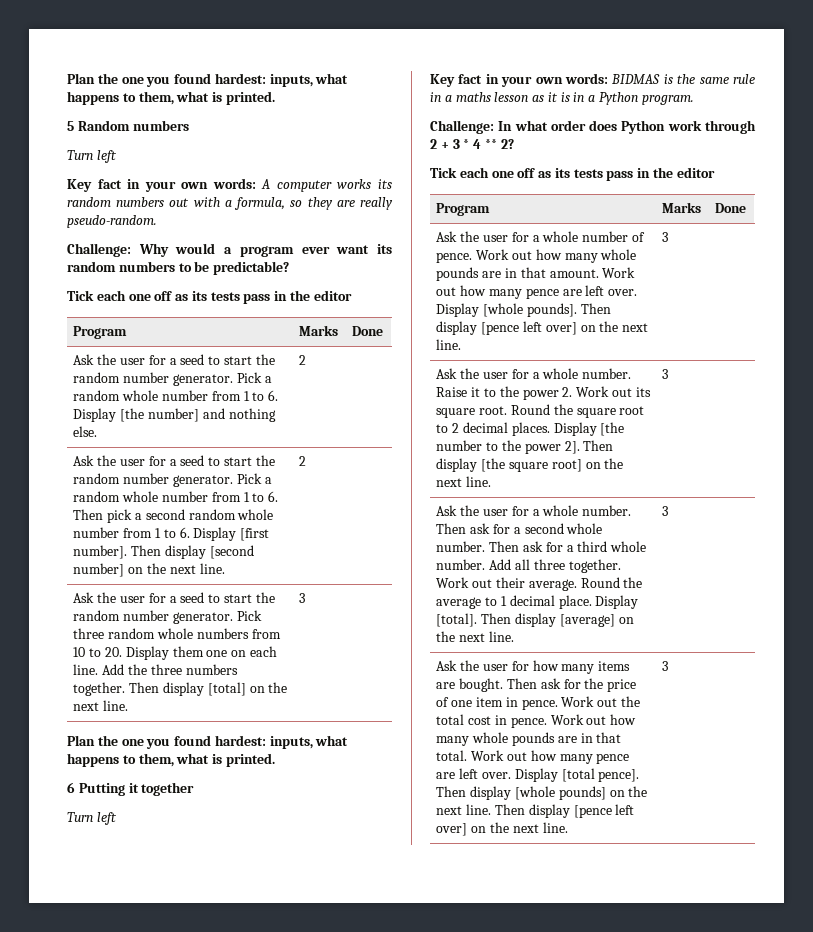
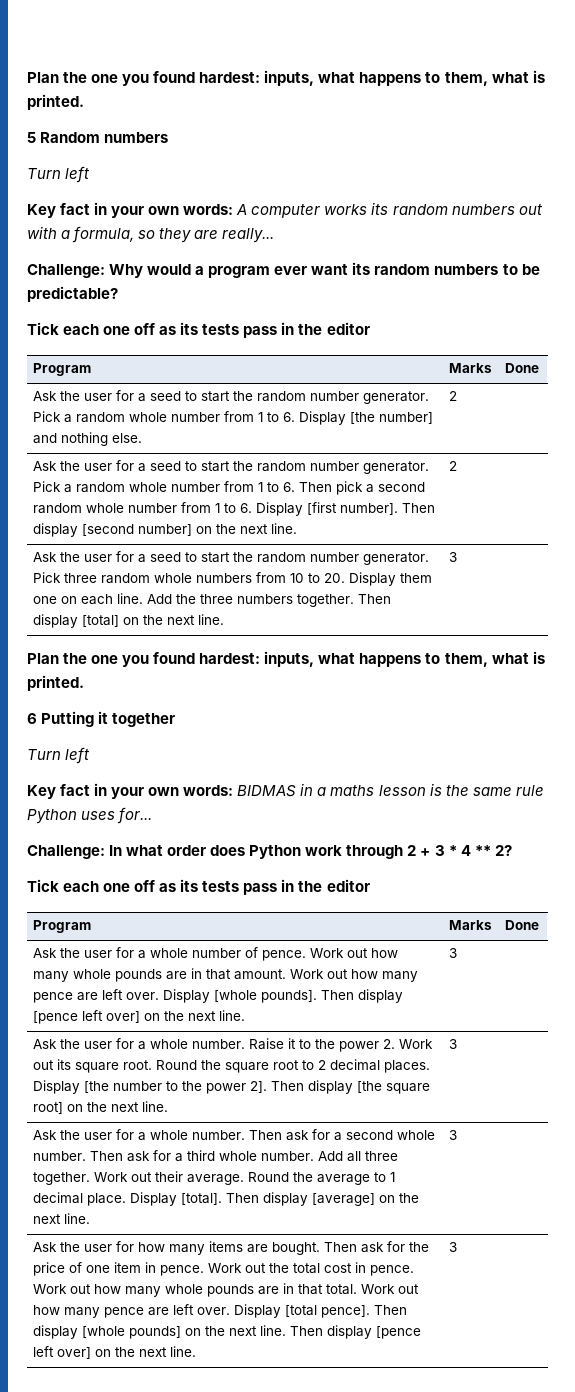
- Key fact in your own words: A computer works its random numbers out with a formula, so they are really pseudo-random.
+ Key fact in your own words: A computer works its random numbers out with a formula, so they are really...
- Key fact in your own words: BIDMAS is the same rule in a maths lesson as it is in a Python program.
+ Key fact in your own words: BIDMAS in a maths lesson is the same rule Python uses for...

